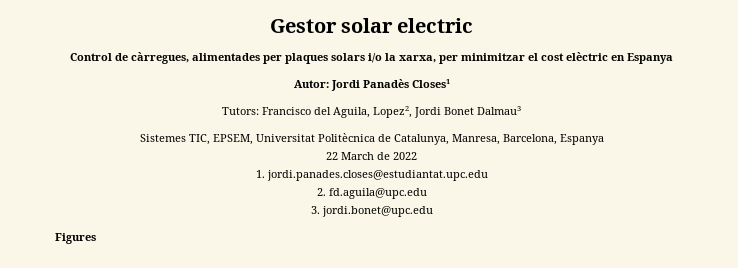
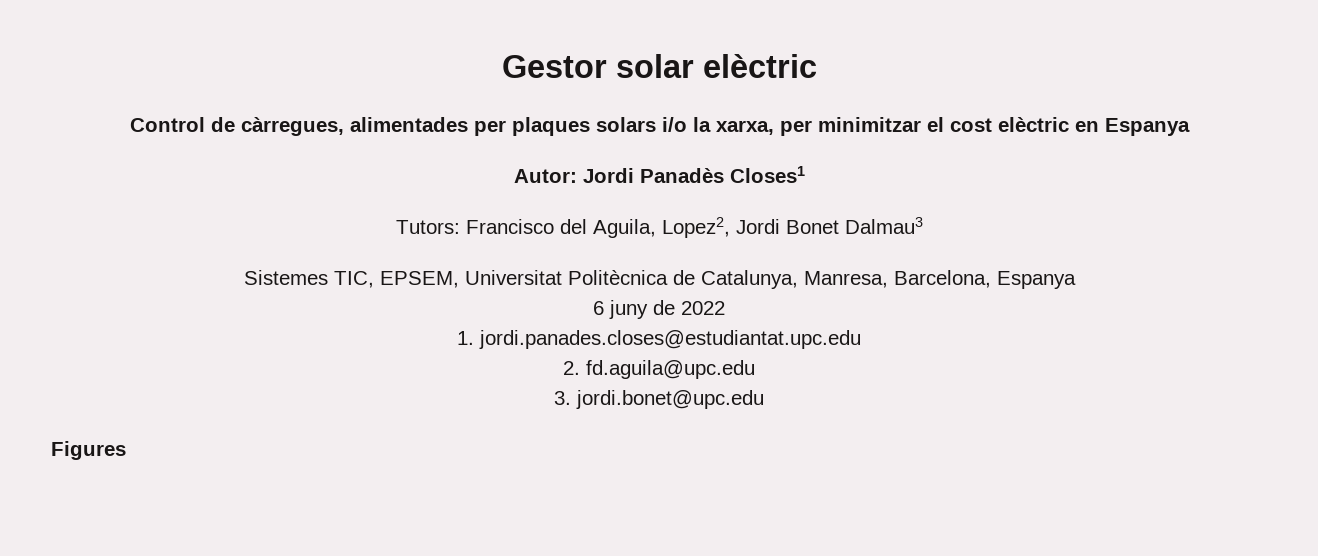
- Gestor solar electric
+ Gestor solar elèctric
- 22 March de 2022
+ 6 juny de 2022

